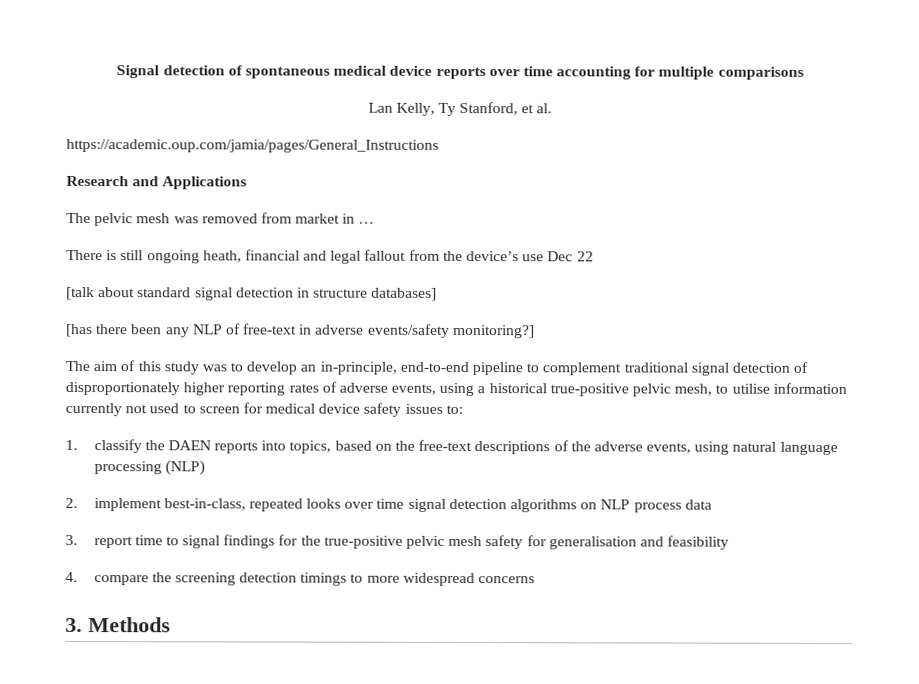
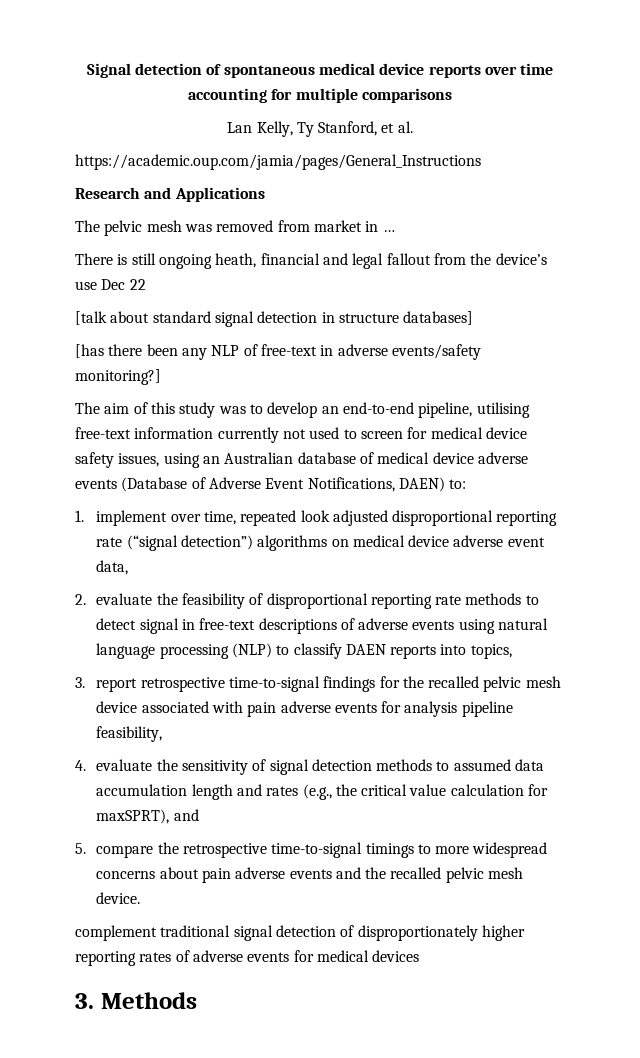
- The aim of this study was to develop an in-principle, end-to-end pipeline to complement traditional signal detection of disproportionately higher reporting rates of adverse events, using a historical true-positive pelvic mesh, to utilise information currently not used to screen for medical device safety issues to:
- 1. classify the DAEN reports into topics, based on the free-text descriptions of the adverse events, using natural language processing (NLP)
- 2. implement best-in-class, repeated looks over time signal detection algorithms on NLP process data
- 3. report time to signal findings for the true-positive pelvic mesh safety for generalisation and feasibility
- 4. compare the screening detection timings to more widespread concerns
+ The aim of this study was to develop an end-to-end pipeline, utilising free-text information currently not used to screen for medical device safety issues, using an Australian database of medical device adverse events (Database of Adverse Event Notifications, DAEN) to:
+ 1. implement over time, repeated look adjusted disproportional reporting rate (“signal detection”) algorithms on medical device adverse event data,
+ 2. evaluate the feasibility of disproportional reporting rate methods to detect signal in free-text descriptions of adverse events using natural language processing (NLP) to classify DAEN reports into topics,
+ 3. report retrospective time-to-signal findings for the recalled pelvic mesh device associated with pain adverse events for analysis pipeline feasibility,
+ 4. evaluate the sensitivity of signal detection methods to assumed data accumulation length and rates (e.g., the critical value calculation for maxSPRT), and
+ 5. compare the retrospective time-to-signal timings to more widespread concerns about pain adverse events and the recalled pelvic mesh device.
+ complement traditional signal detection of disproportionately higher reporting rates of adverse events for medical devices

